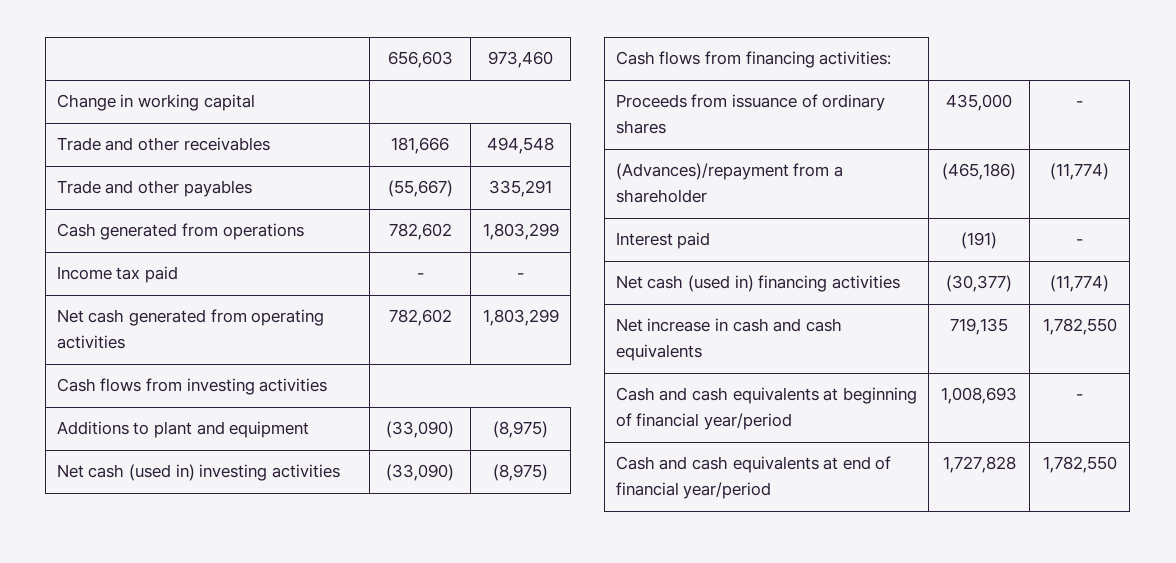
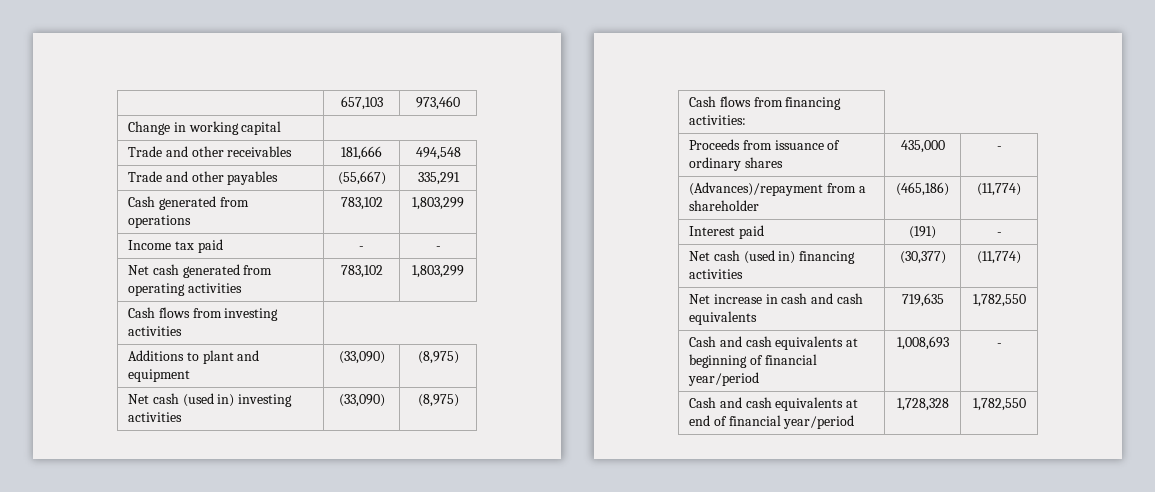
- | 656,603 | 973,460
+ | 657,103 | 973,460
- Cash generated from operations | 782,602 | 1,803,299
+ Cash generated from operations | 783,102 | 1,803,299
- Net cash generated from operating activities | 782,602 | 1,803,299
+ Net cash generated from operating activities | 783,102 | 1,803,299
- Net increase in cash and cash equivalents | 719,135 | 1,782,550
+ Net increase in cash and cash equivalents | 719,635 | 1,782,550
- Cash and cash equivalents at end of financial year/period | 1,727,828 | 1,782,550
+ Cash and cash equivalents at end of financial year/period | 1,728,328 | 1,782,550

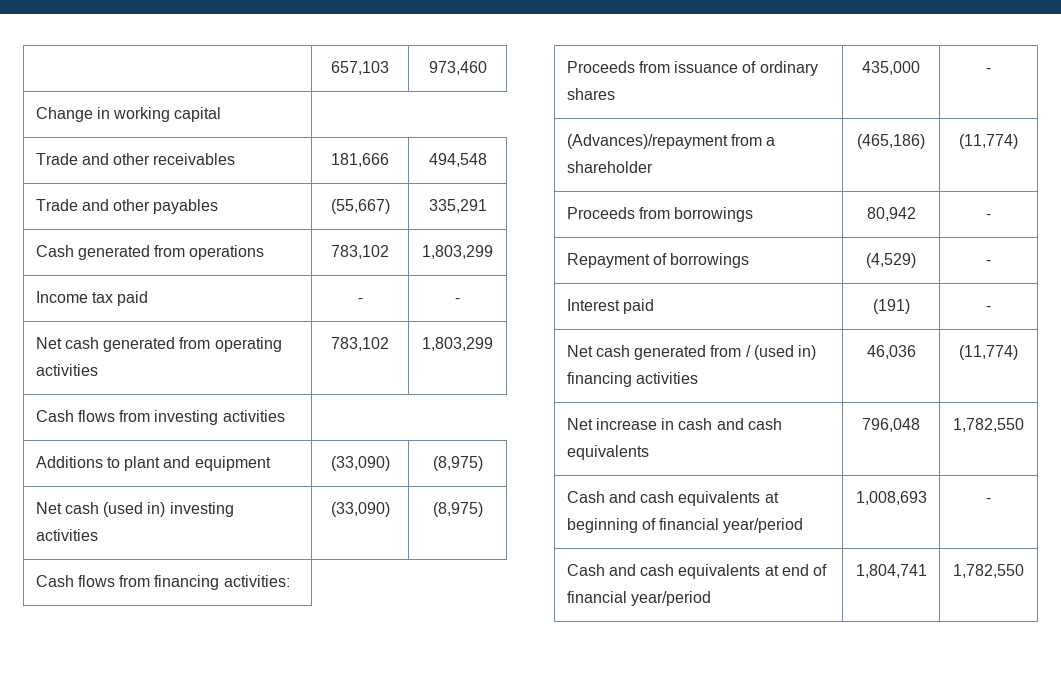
+ Proceeds from borrowings | 80,942 | -
+ Repayment of borrowings | (4,529) | -
- Net cash (used in) financing activities | (30,377) | (11,774)
+ Net cash generated from / (used in) financing activities | 46,036 | (11,774)
- Net increase in cash and cash equivalents | 719,635 | 1,782,550
+ Net increase in cash and cash equivalents | 796,048 | 1,782,550
- Cash and cash equivalents at end of financial year/period | 1,728,328 | 1,782,550
+ Cash and cash equivalents at end of financial year/period | 1,804,741 | 1,782,550

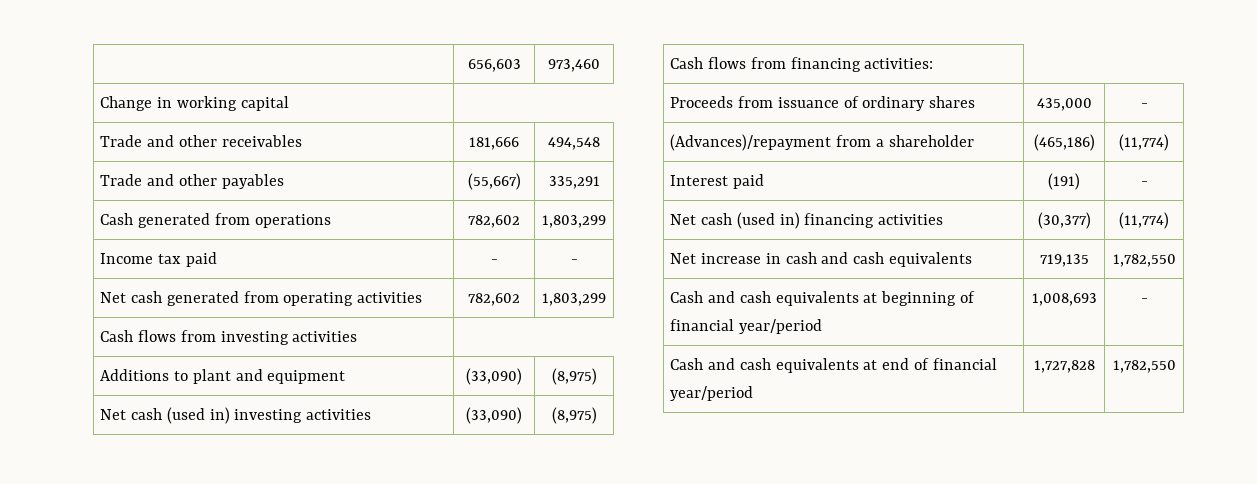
- | 657,103 | 973,460
+ | 656,603 | 973,460
- Cash generated from operations | 783,102 | 1,803,299
+ Cash generated from operations | 782,602 | 1,803,299
- Net cash generated from operating activities | 783,102 | 1,803,299
+ Net cash generated from operating activities | 782,602 | 1,803,299
- Proceeds from borrowings | 80,942 | -
- Repayment of borrowings | (4,529) | -
- Net cash generated from / (used in) financing activities | 46,036 | (11,774)
+ Net cash (used in) financing activities | (30,377) | (11,774)
- Net increase in cash and cash equivalents | 796,048 | 1,782,550
+ Net increase in cash and cash equivalents | 719,135 | 1,782,550
- Cash and cash equivalents at end of financial year/period | 1,804,741 | 1,782,550
+ Cash and cash equivalents at end of financial year/period | 1,727,828 | 1,782,550

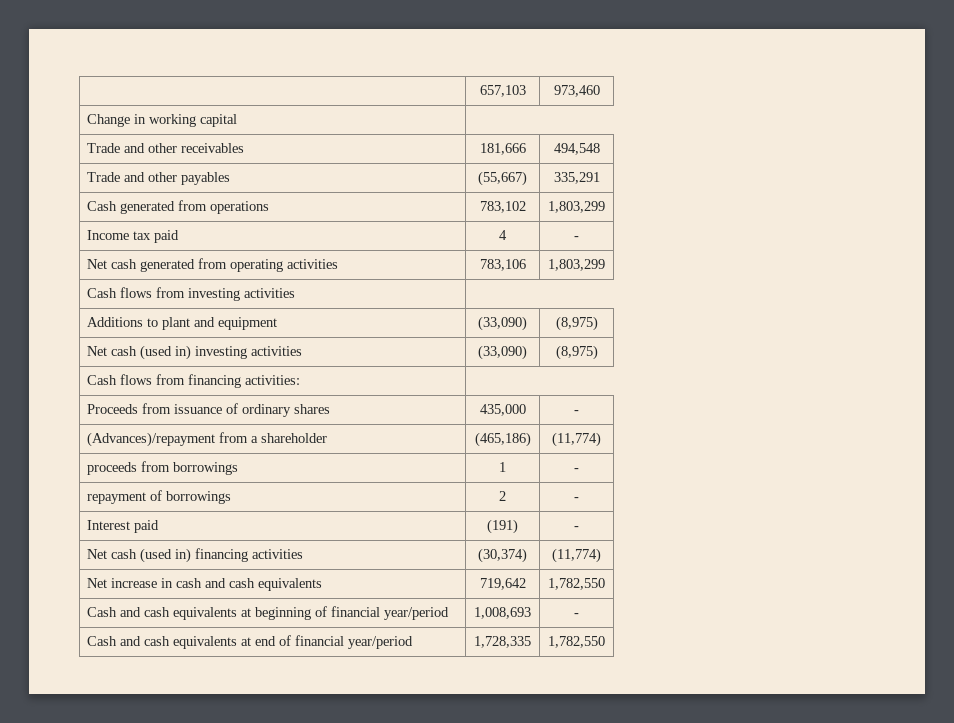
- | 656,603 | 973,460
+ | 657,103 | 973,460
- Cash generated from operations | 782,602 | 1,803,299
+ Cash generated from operations | 783,102 | 1,803,299
- Income tax paid | - | -
+ Income tax paid | 4 | -
- Net cash generated from operating activities | 782,602 | 1,803,299
+ Net cash generated from operating activities | 783,106 | 1,803,299
+ proceeds from borrowings | 1 | -
+ repayment of borrowings | 2 | -
- Net cash (used in) financing activities | (30,377) | (11,774)
+ Net cash (used in) financing activities | (30,374) | (11,774)
- Net increase in cash and cash equivalents | 719,135 | 1,782,550
+ Net increase in cash and cash equivalents | 719,642 | 1,782,550
- Cash and cash equivalents at end of financial year/period | 1,727,828 | 1,782,550
+ Cash and cash equivalents at end of financial year/period | 1,728,335 | 1,782,550

